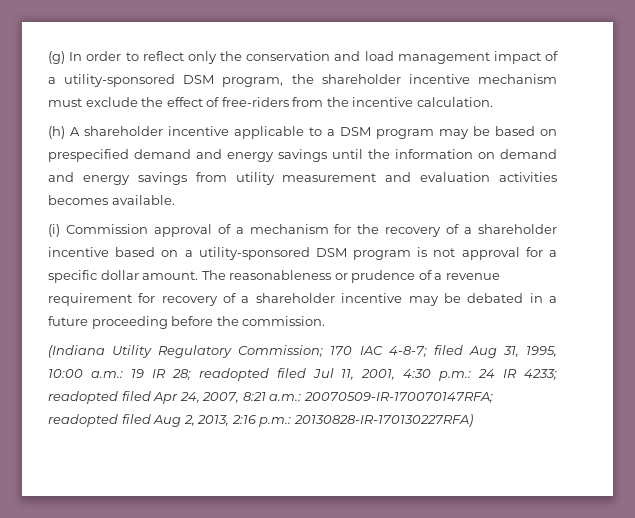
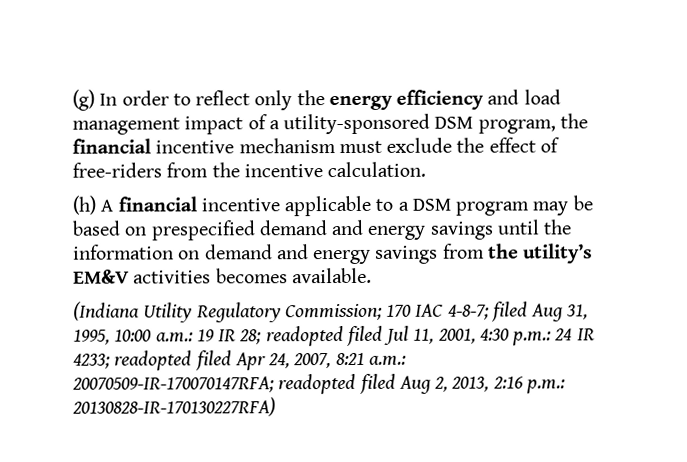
- (g) In order to reflect only the conservation and load management impact of a utility-sponsored DSM program, the shareholder incentive mechanism must exclude the effect of free-riders from the incentive calculation.
+ (g) In order to reflect only the energy efficiency and load management impact of a utility-sponsored DSM program, the financial incentive mechanism must exclude the effect of free-riders from the incentive calculation.
- (h) A shareholder incentive applicable to a DSM program may be based on prespecified demand and energy savings until the information on demand and energy savings from utility measurement and evaluation activities becomes available.
+ (h) A financial incentive applicable to a DSM program may be based on prespecified demand and energy savings until the information on demand and energy savings from the utility’s EM&V activities becomes available.
- (i) Commission approval of a mechanism for the recovery of a shareholder incentive based on a utility-sponsored DSM program is not approval for a specific dollar amount. The reasonableness or prudence of a revenue requirement for recovery of a shareholder incentive may be debated in a future proceeding before the commission.

